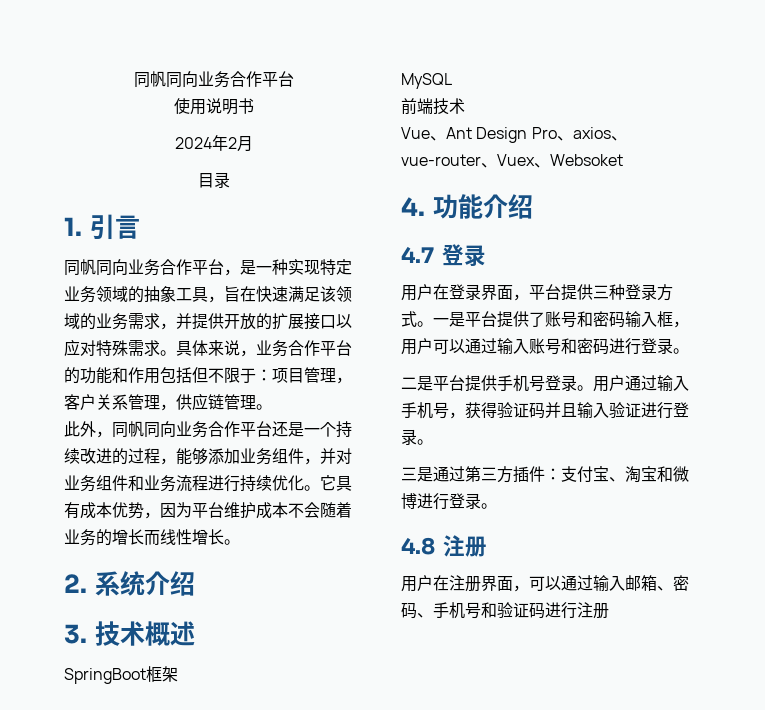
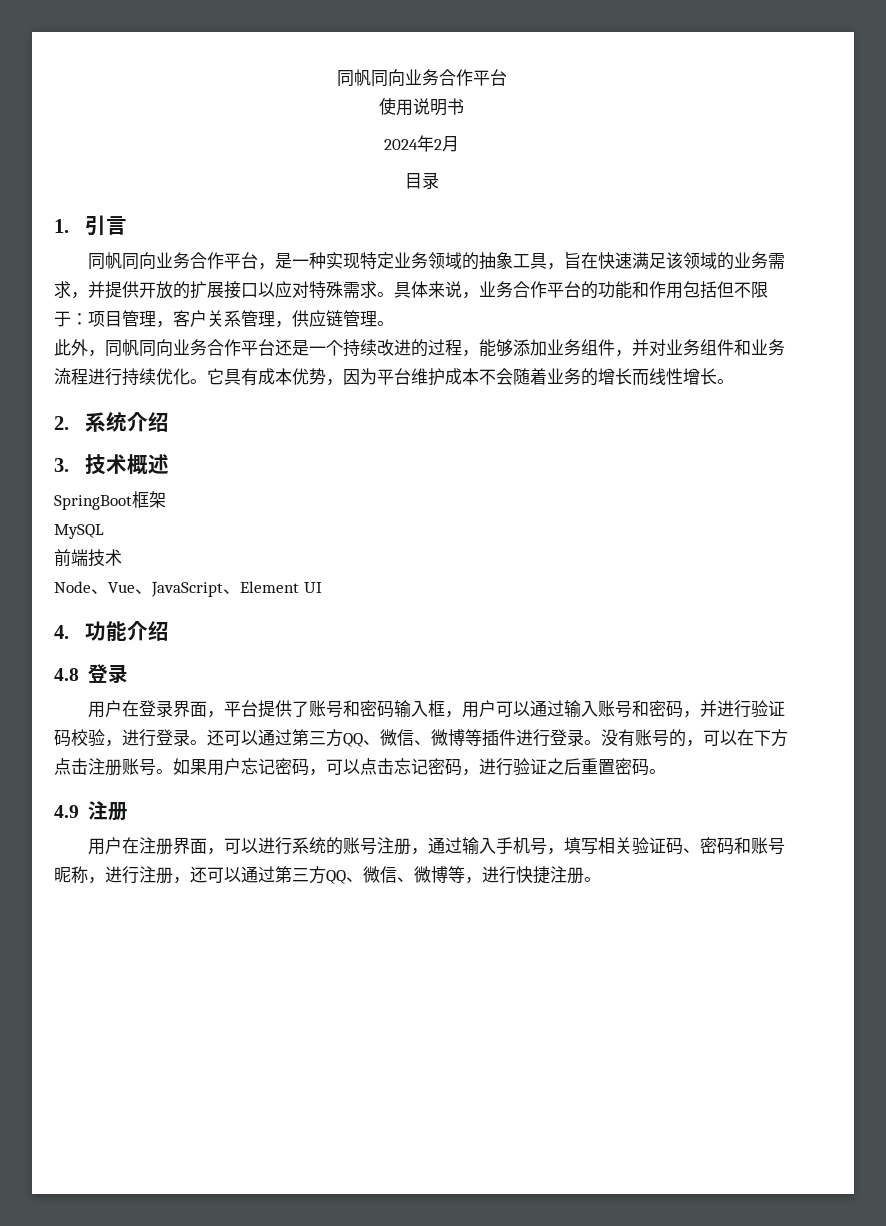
- Vue、Ant Design Pro、axios、vue-router、Vuex、Websoket
+ Node、Vue、JavaScript、Element UI
- 4.7登录
+ 4.8登录
- 用户在登录界面，平台提供三种登录方式。一是平台提供了账号和密码输入框，用户可以通过输入账号和密码进行登录。
- 二是平台提供手机号登录。用户通过输入手机号，获得验证码并且输入验证进行登录。
- 三是通过第三方插件：支付宝、淘宝和微博进行登录。
- 4.8注册
+ 用户在登录界面，平台提供了账号和密码输入框，用户可以通过输入账号和密码，并进行验证码校验，进行登录。还可以通过第三方QQ、微信、微博等插件进行登录。没有账号的，可以在下方点击注册账号。如果用户忘记密码，可以点击忘记密码，进行验证之后重置密码。
+ 4.9注册
- 用户在注册界面，可以通过输入邮箱、密码、手机号和验证码进行注册
+ 用户在注册界面，可以进行系统的账号注册，通过输入手机号，填写相关验证码、密码和账号昵称，进行注册，还可以通过第三方QQ、微信、微博等，进行快捷注册。

